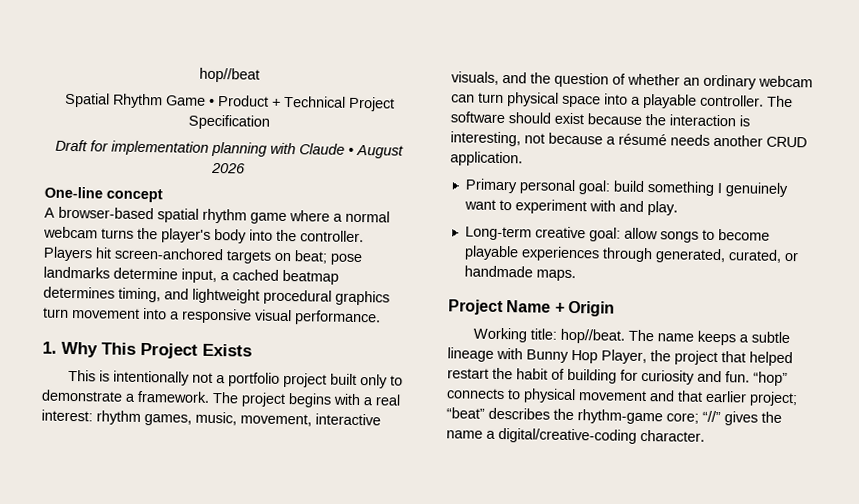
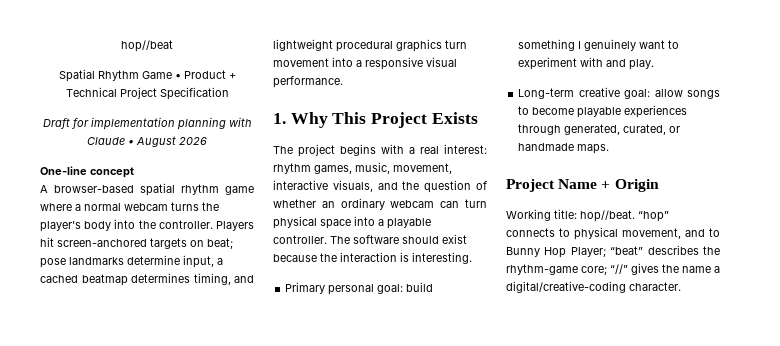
- This is intentionally not a portfolio project built only to demonstrate a framework.
- The software should exist because the interaction is interesting, not because a résumé needs another CRUD application.
+ The software should exist because the interaction is interesting.
- The name keeps a subtle lineage with Bunny Hop Player, the project that helped restart the habit of building for curiosity and fun. “hop” connects to physical movement and that earlier project; “beat” describes the rhythm-game core; “//” gives the name a digital/creative-coding character.
+ “hop” connects to physical movement, and to Bunny Hop Player; “beat” describes the rhythm-game core; “//” gives the name a digital/creative-coding character.

